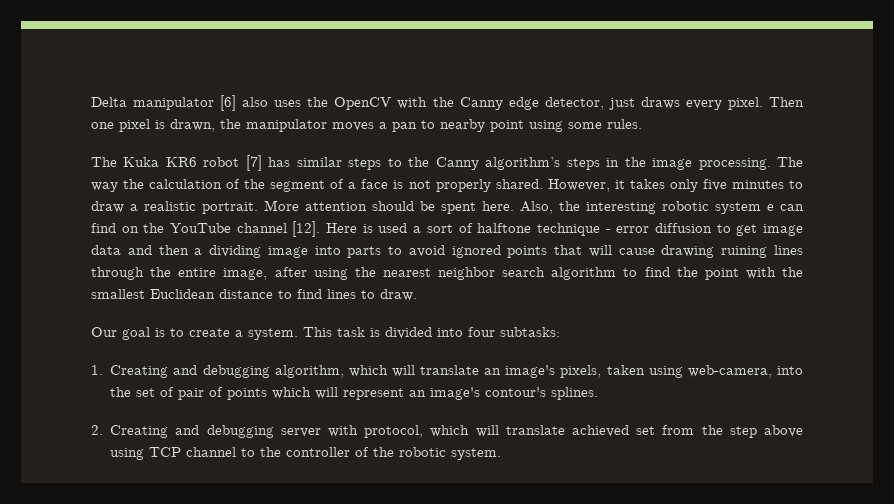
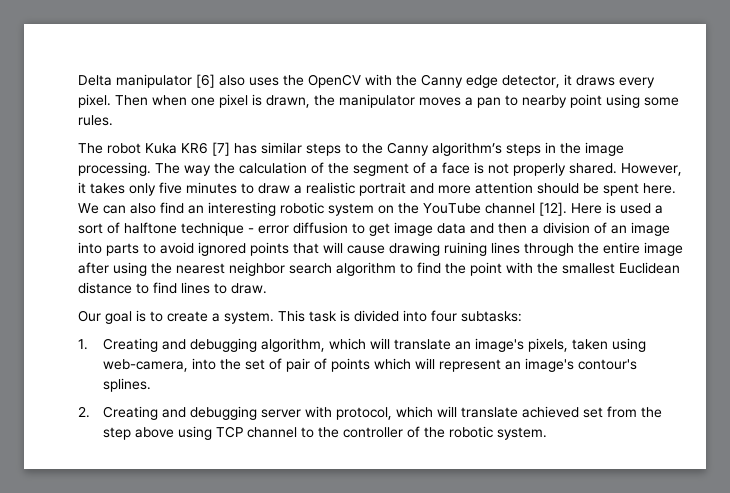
- Delta manipulator [6] also uses the OpenCV with the Canny edge detector, just draws every pixel.
+ Delta manipulator [6] also uses the OpenCV with the Canny edge detector, it draws every pixel.
- Then one pixel is drawn, the manipulator moves a pan to nearby point using some rules.
+ Then when one pixel is drawn, the manipulator moves a pan to nearby point using some rules.
- The Kuka KR6 robot [7] has similar steps to the Canny algorithm’s steps in the image processing.
+ The robot Kuka KR6 [7] has similar steps to the Canny algorithm’s steps in the image processing.
- However, it takes only five minutes to draw a realistic portrait. More attention should be spent here.
+ However, it takes only five minutes to draw a realistic portrait and more attention should be spent here.
- Also, the interesting robotic system e can find on the YouTube channel [12].
+ We can also find an interesting robotic system on the YouTube channel [12].
- Here is used a sort of halftone technique - error diffusion to get image data and then a dividing image into parts to avoid ignored points that will cause drawing ruining lines through the entire image, after using the nearest neighbor search algorithm to find the point with the smallest Euclidean distance to find lines to draw.
+ Here is used a sort of halftone technique - error diffusion to get image data and then a division of an image into parts to avoid ignored points that will cause drawing ruining lines through the entire image after using the nearest neighbor search algorithm to find the point with the smallest Euclidean distance to find lines to draw.

